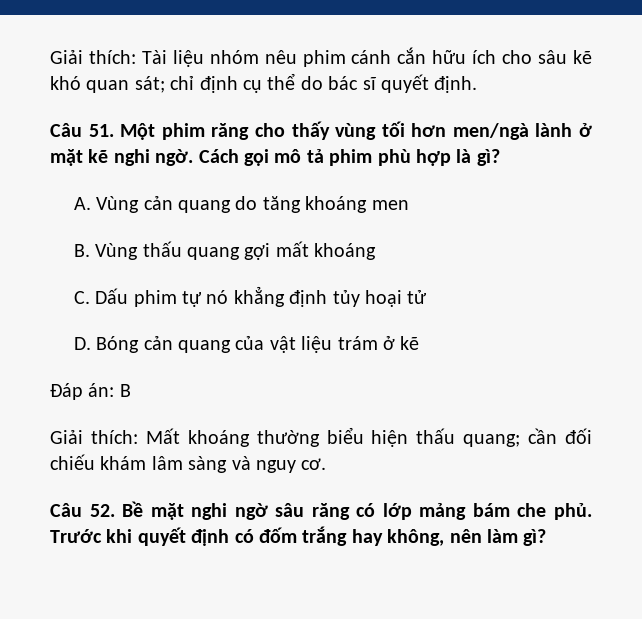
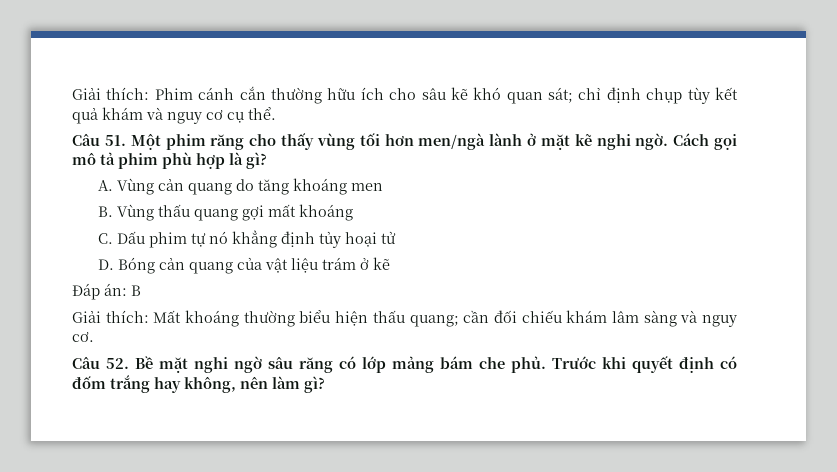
- Giải thích: Tài liệu nhóm nêu phim cánh cắn hữu ích cho sâu kẽ khó quan sát; chỉ định cụ thể do bác sĩ quyết định.
+ Giải thích: Phim cánh cắn thường hữu ích cho sâu kẽ khó quan sát; chỉ định chụp tùy kết quả khám và nguy cơ cụ thể.

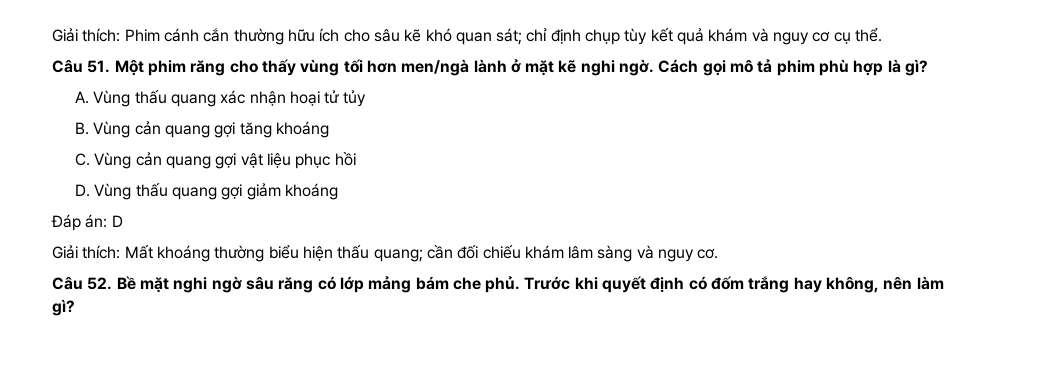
- A. Vùng cản quang do tăng khoáng men
- B. Vùng thấu quang gợi mất khoáng
- C. Dấu phim tự nó khẳng định tủy hoại tử
- D. Bóng cản quang của vật liệu trám ở kẽ
+ A. Vùng thấu quang xác nhận hoại tử tủy
+ B. Vùng cản quang gợi tăng khoáng
+ C. Vùng cản quang gợi vật liệu phục hồi
+ D. Vùng thấu quang gợi giảm khoáng
- Đáp án: B
+ Đáp án: D

